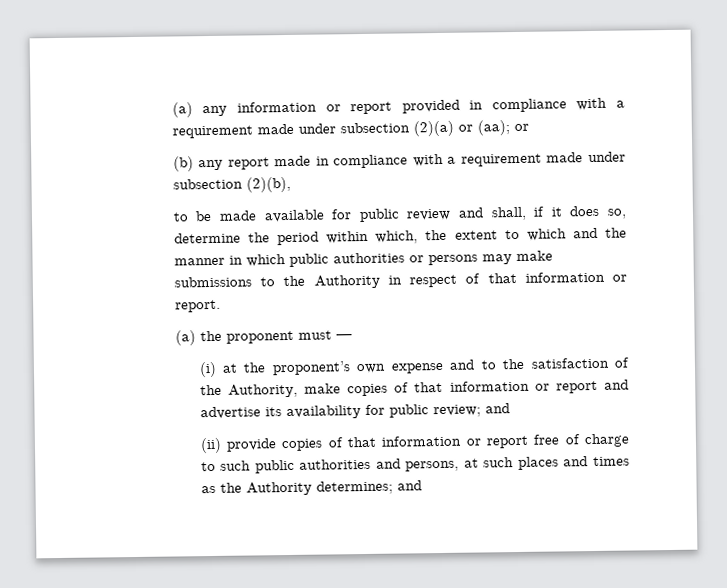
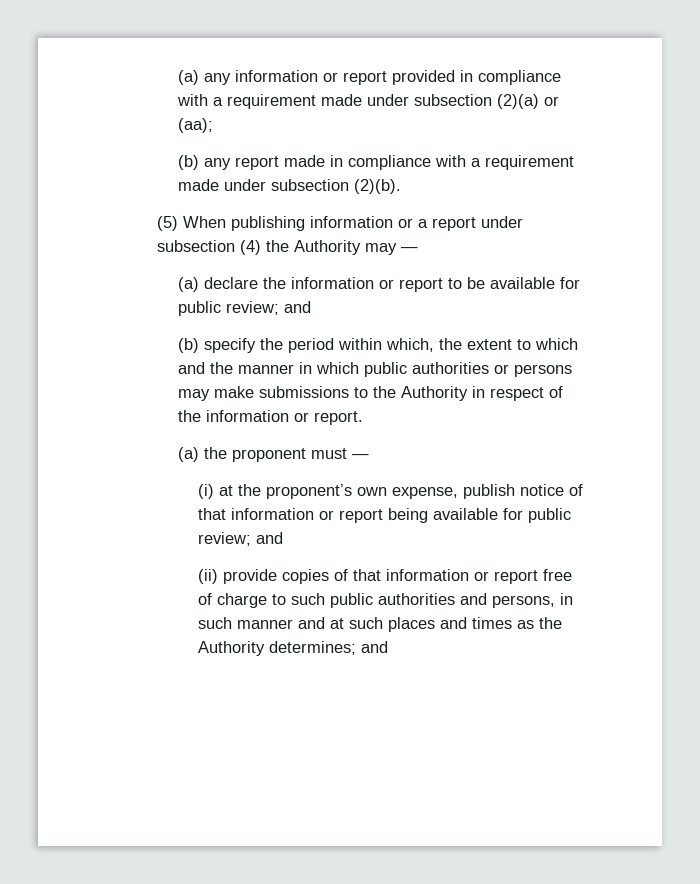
- (a) any information or report provided in compliance with a requirement made under subsection (2)(a) or (aa); or
+ (a) any information or report provided in compliance with a requirement made under subsection (2)(a) or (aa);
- (b) any report made in compliance with a requirement made under subsection (2)(b),
- to be made available for public review and shall, if it does so, determine the period within which, the extent to which and the manner in which public authorities or persons may make submissions to the Authority in respect of that information or report.
+ (b) any report made in compliance with a requirement made under subsection (2)(b).
+ (5) When publishing information or a report under subsection (4) the Authority may —
+ (a) declare the information or report to be available for public review; and
+ (b) specify the period within which, the extent to which and the manner in which public authorities or persons may make submissions to the Authority in respect of the information or report.
- (i) at the proponent’s own expense and to the satisfaction of the Authority, make copies of that information or report and advertise its availability for public review; and
+ (i) at the proponent’s own expense, publish notice of that information or report being available for public review; and
- (ii) provide copies of that information or report free of charge to such public authorities and persons, at such places and times as the Authority determines; and
+ (ii) provide copies of that information or report free of charge to such public authorities and persons, in such manner and at such places and times as the Authority determines; and

